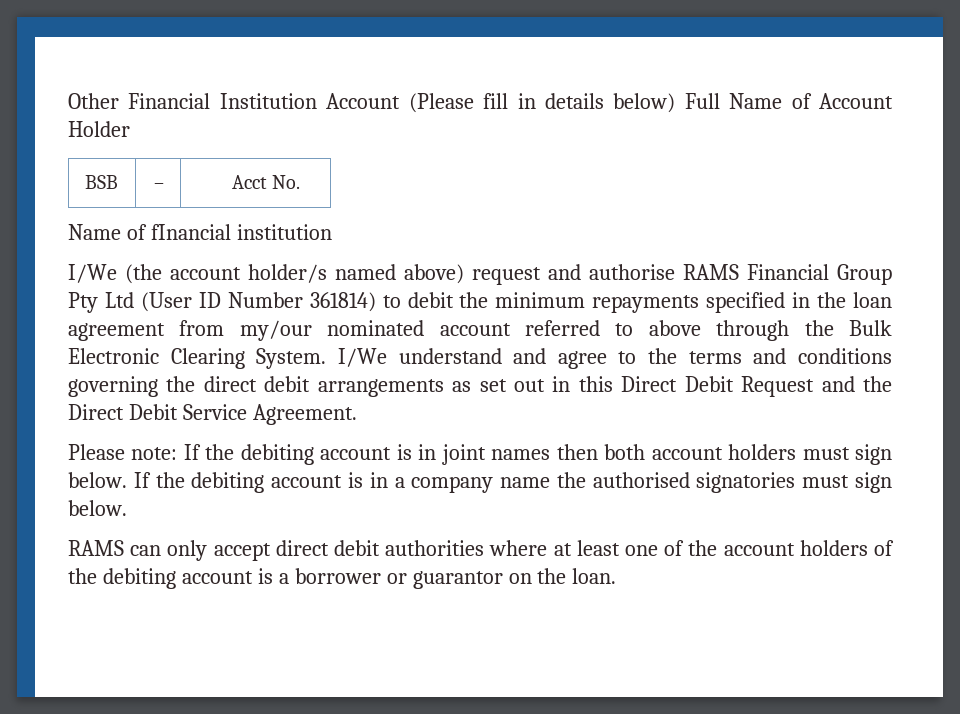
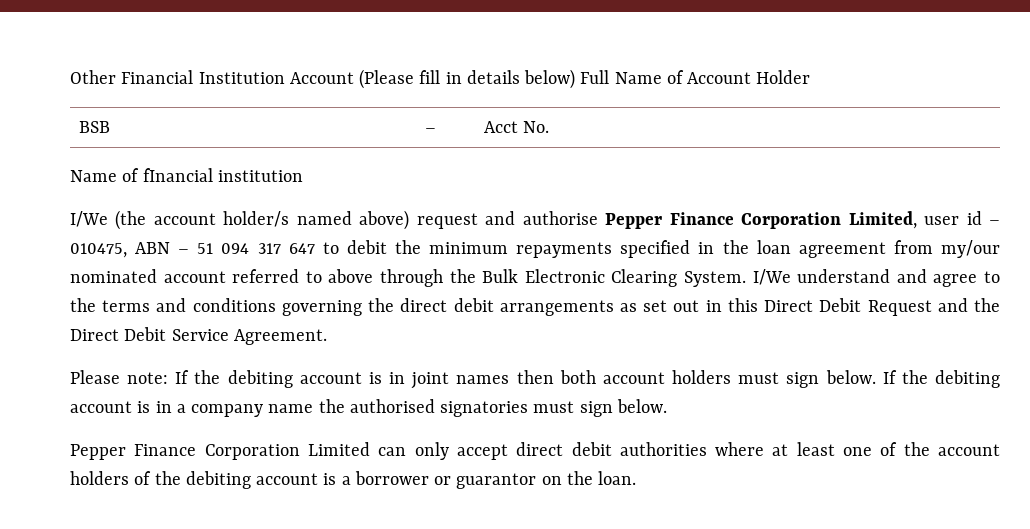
- I/We (the account holder/s named above) request and authorise RAMS Financial Group Pty Ltd (User ID Number 361814) to debit the minimum repayments specified in the loan agreement from my/our nominated account referred to above through the Bulk Electronic Clearing System.
+ I/We (the account holder/s named above) request and authorise Pepper Finance Corporation Limited, user id – 010475, ABN – 51 094 317 647 to debit the minimum repayments specified in the loan agreement from my/our nominated account referred to above through the Bulk Electronic Clearing System.
- RAMS can only accept direct debit authorities where at least one of the account holders of the debiting account is a borrower or guarantor on the loan.
+ Pepper Finance Corporation Limited can only accept direct debit authorities where at least one of the account holders of the debiting account is a borrower or guarantor on the loan.

